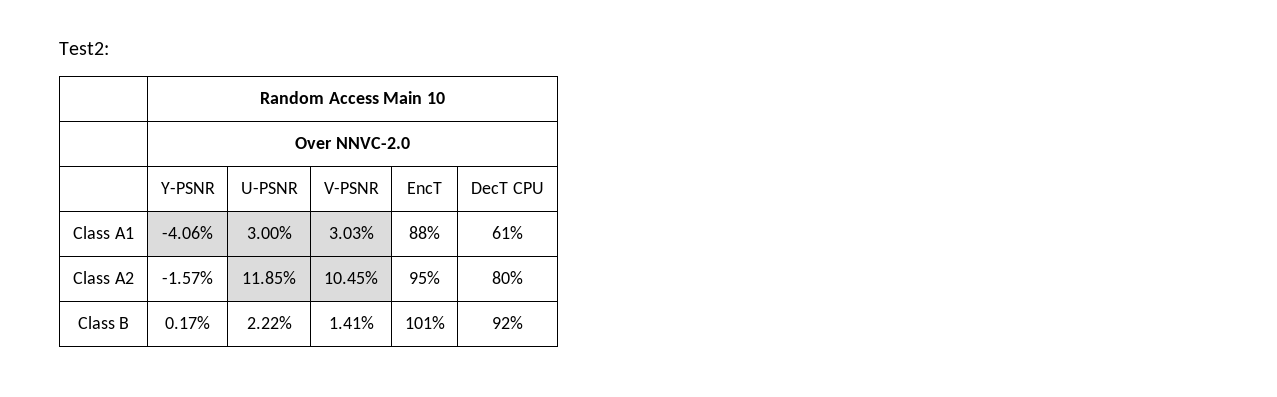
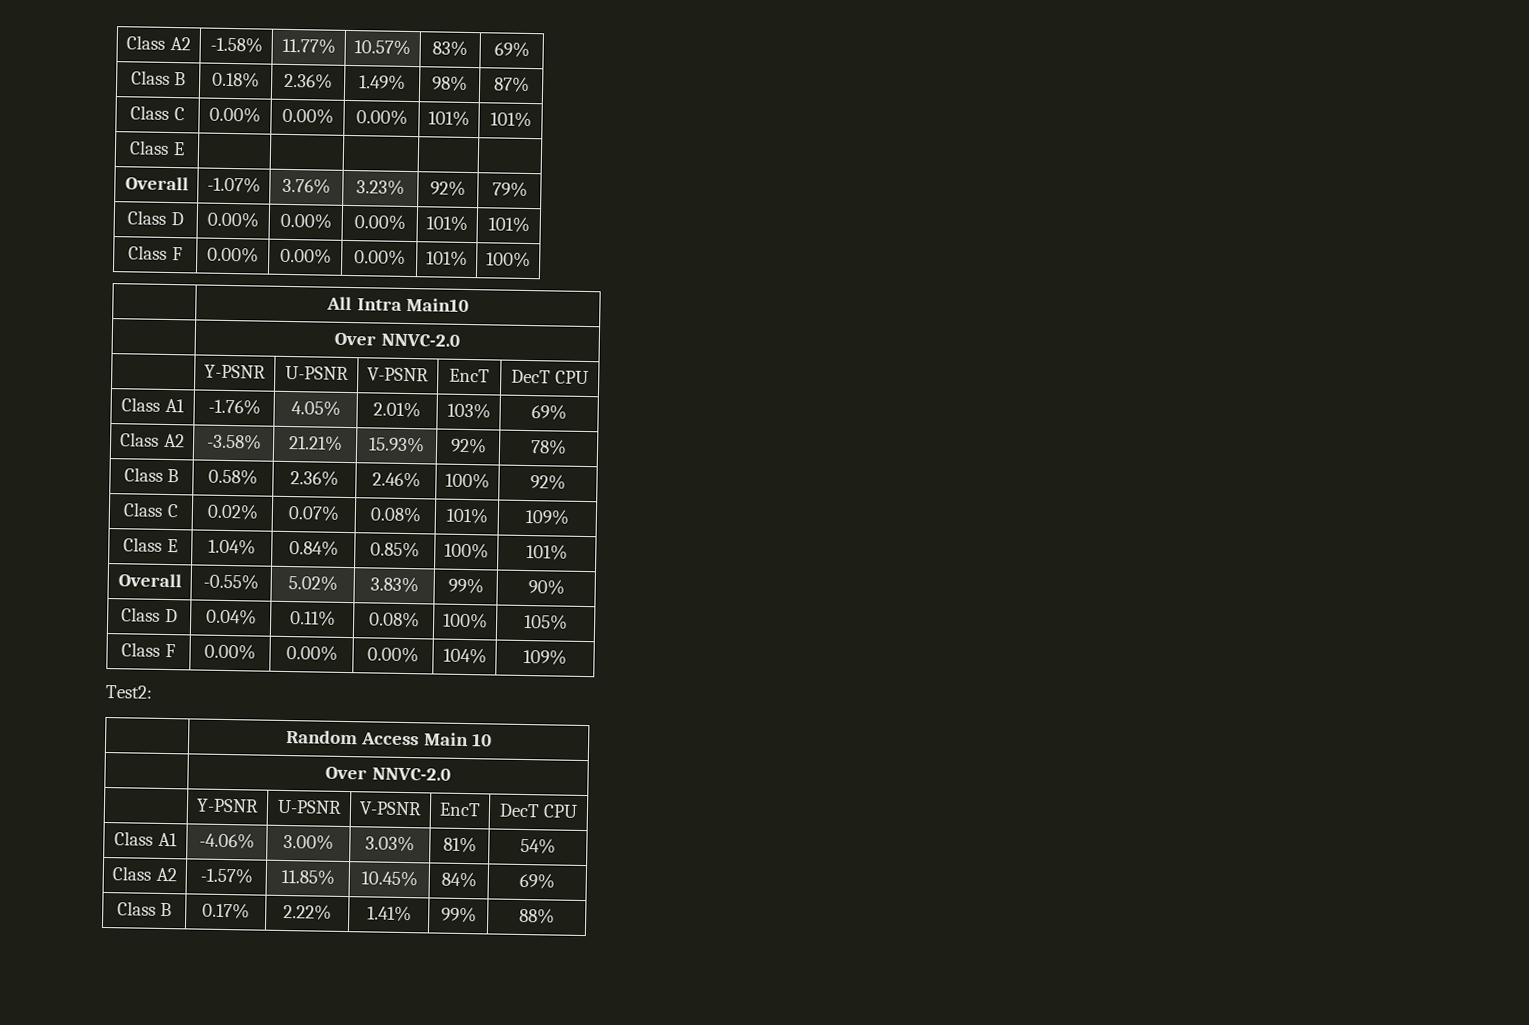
+ Class A2 | -1.58% | 11.77% | 10.57% | 83% | 69%
+ Class B | 0.18% | 2.36% | 1.49% | 98% | 87%
+ Class C | 0.00% | 0.00% | 0.00% | 101% | 101%
+ Class E | | | | |
+ Overall | -1.07% | 3.76% | 3.23% | 92% | 79%
+ Class D | 0.00% | 0.00% | 0.00% | 101% | 101%
+ Class F | 0.00% | 0.00% | 0.00% | 101% | 100%
+ | All Intra Main10
+ | Over NNVC-2.0
+ | Y-PSNR | U-PSNR | V-PSNR | EncT | DecT CPU
+ Class A1 | -1.76% | 4.05% | 2.01% | 103% | 69%
+ Class A2 | -3.58% | 21.21% | 15.93% | 92% | 78%
+ Class B | 0.58% | 2.36% | 2.46% | 100% | 92%
+ Class C | 0.02% | 0.07% | 0.08% | 101% | 109%
+ Class E | 1.04% | 0.84% | 0.85% | 100% | 101%
+ Overall | -0.55% | 5.02% | 3.83% | 99% | 90%
+ Class D | 0.04% | 0.11% | 0.08% | 100% | 105%
+ Class F | 0.00% | 0.00% | 0.00% | 104% | 109%
- Class A1 | -4.06% | 3.00% | 3.03% | 88% | 61%
+ Class A1 | -4.06% | 3.00% | 3.03% | 81% | 54%
- Class A2 | -1.57% | 11.85% | 10.45% | 95% | 80%
+ Class A2 | -1.57% | 11.85% | 10.45% | 84% | 69%
- Class B | 0.17% | 2.22% | 1.41% | 101% | 92%
+ Class B | 0.17% | 2.22% | 1.41% | 99% | 88%

